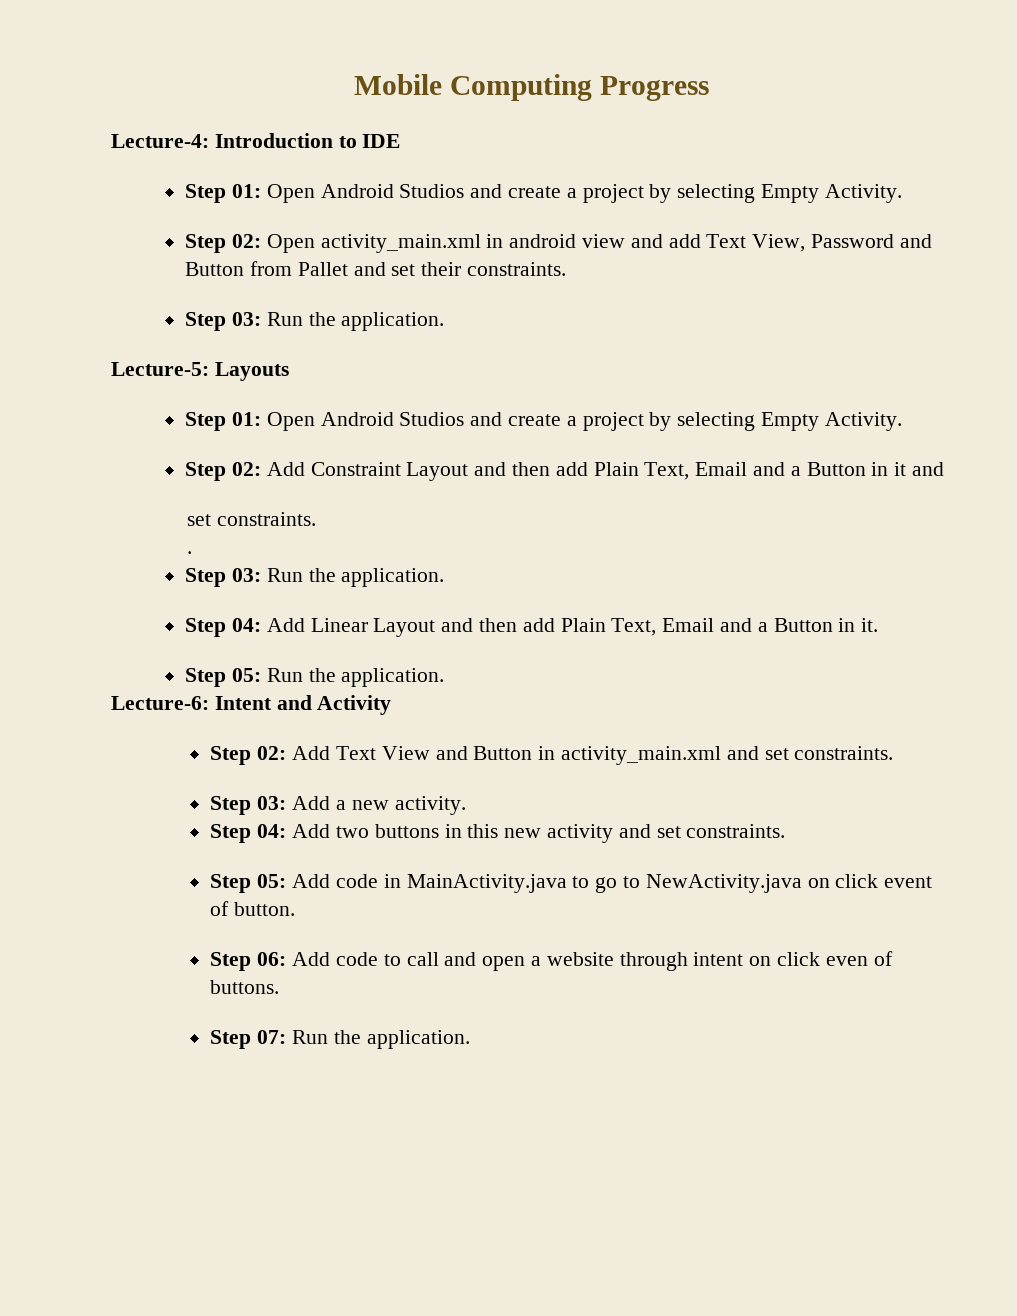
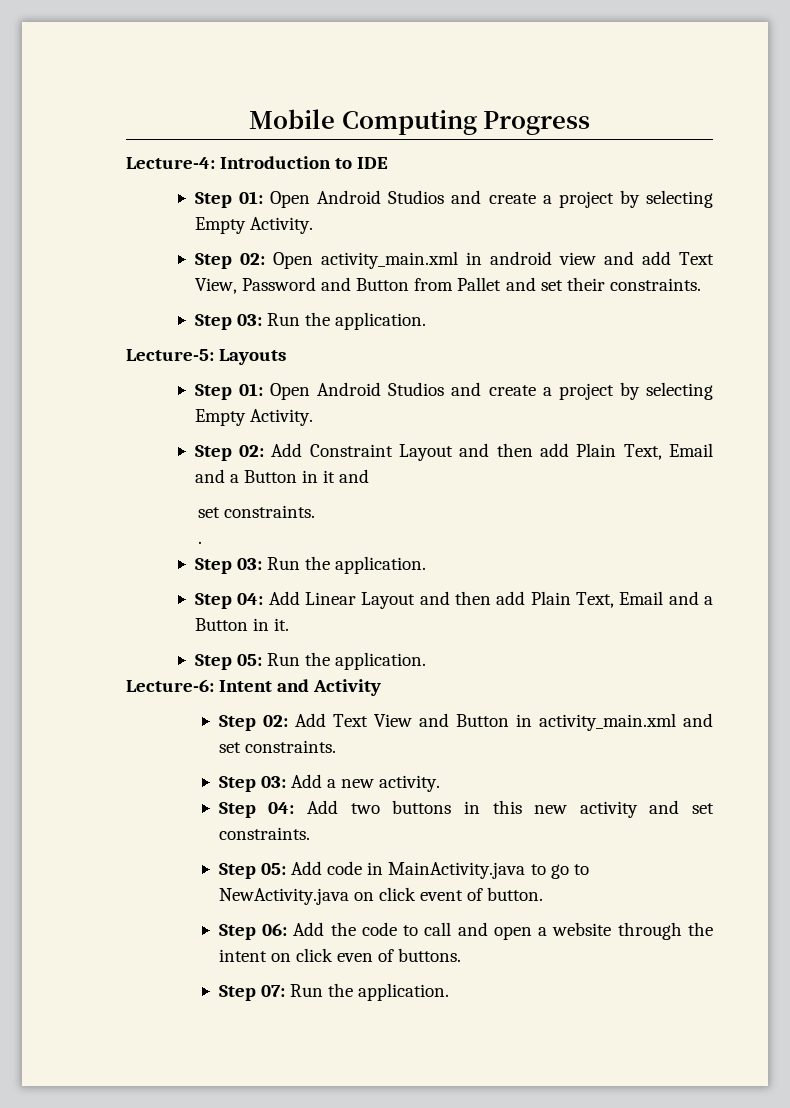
- Step 06: Add code to call and open a website through intent on click even of buttons.
+ Step 06: Add the code to call and open a website through the intent on click even of buttons.

